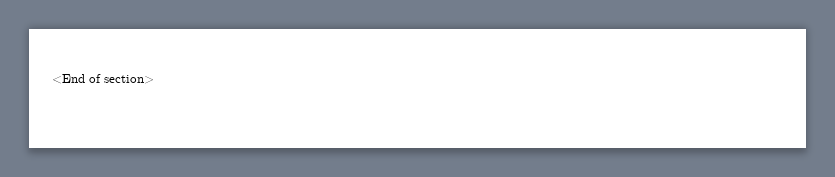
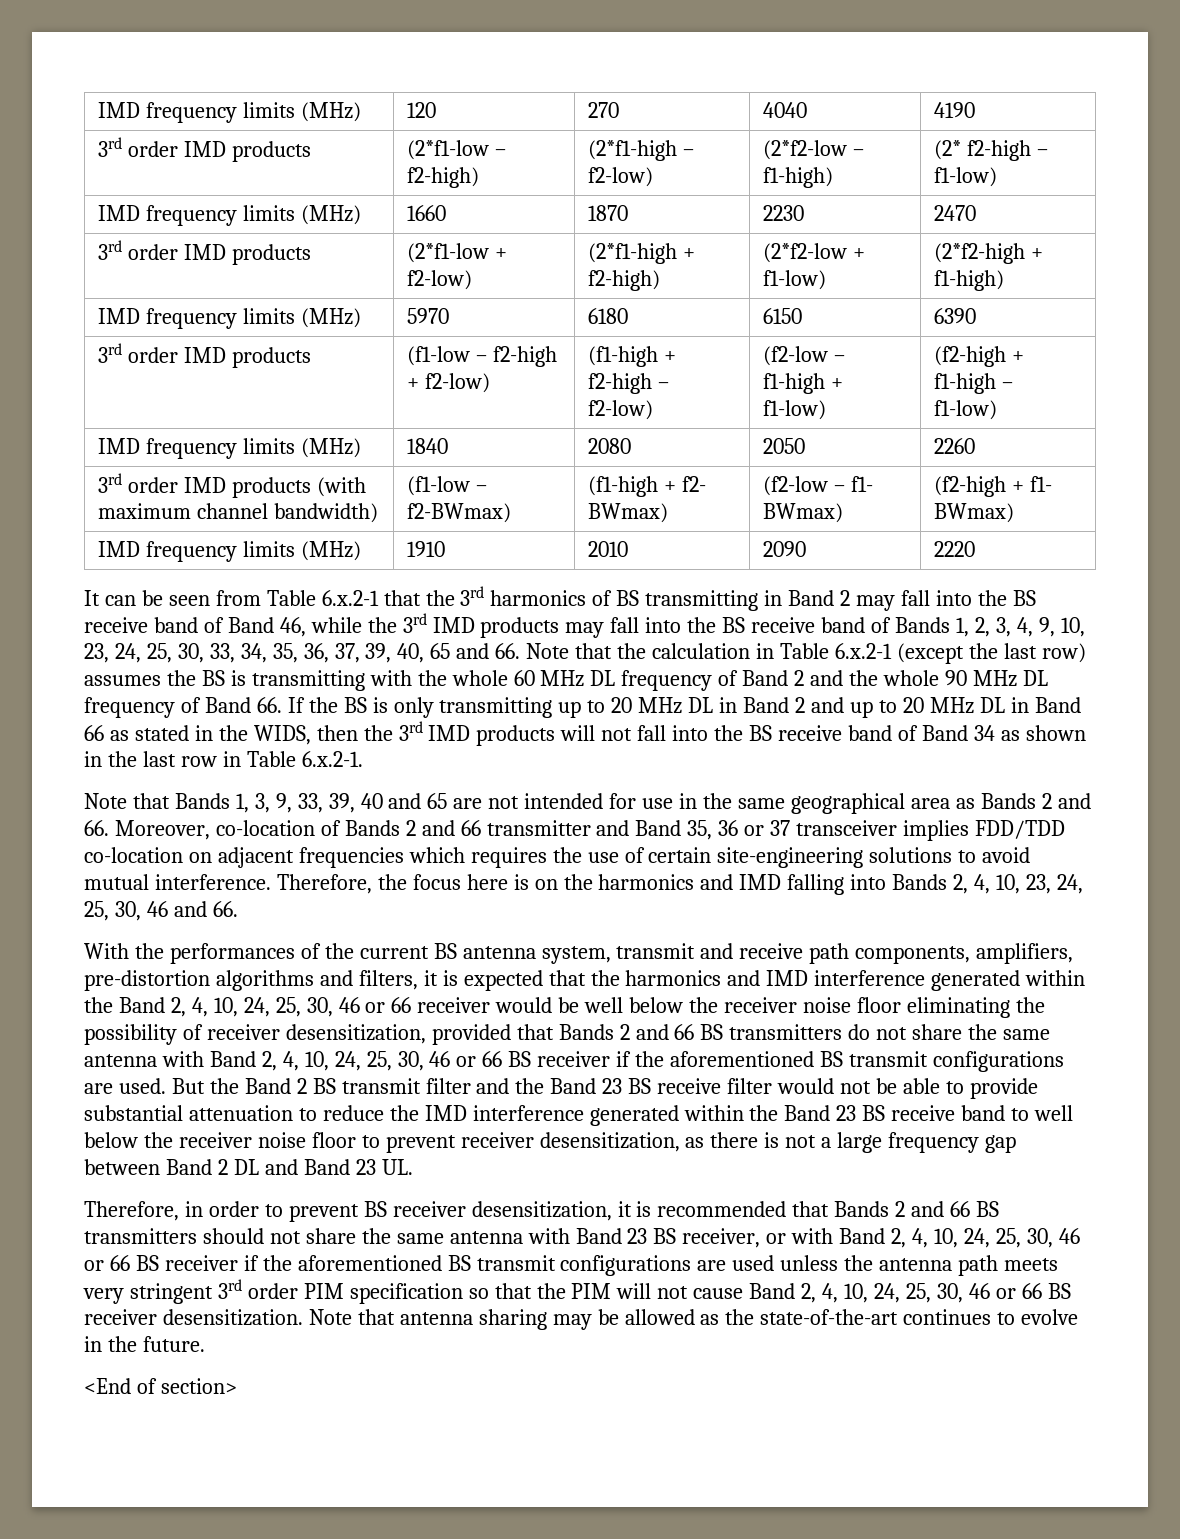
+ IMD frequency limits (MHz) | 120 | 270 | 4040 | 4190
+ 3rd order IMD products | (2*f1-low – f2-high) | (2*f1-high – f2-low) | (2*f2-low – f1-high) | (2* f2-high – f1-low)
+ IMD frequency limits (MHz) | 1660 | 1870 | 2230 | 2470
+ 3rd order IMD products | (2*f1-low + f2-low) | (2*f1-high + f2-high) | (2*f2-low + f1-low) | (2*f2-high + f1-high)
+ IMD frequency limits (MHz) | 5970 | 6180 | 6150 | 6390
+ 3rd order IMD products | (f1-low – f2-high + f2-low) | (f1-high + f2-high – f2-low) | (f2-low – f1-high + f1-low) | (f2-high + f1-high – f1-low)
+ IMD frequency limits (MHz) | 1840 | 2080 | 2050 | 2260
+ 3rd order IMD products (with maximum channel bandwidth) | (f1-low – f2-BWmax) | (f1-high + f2- BWmax) | (f2-low – f1- BWmax) | (f2-high + f1- BWmax)
+ IMD frequency limits (MHz) | 1910 | 2010 | 2090 | 2220
+ It can be seen from Table 6.x.2-1 that the 3rd harmonics of BS transmitting in Band 2 may fall into the BS receive band of Band 46, while the 3rd IMD products may fall into the BS receive band of Bands 1, 2, 3, 4, 9, 10, 23, 24, 25, 30, 33, 34, 35, 36, 37, 39, 40, 65 and 66. Note that the calculation in Table 6.x.2-1 (except the last row) assumes the BS is transmitting with the whole 60 MHz DL frequency of Band 2 and the whole 90 MHz DL frequency of Band 66. If the BS is only transmitting up to 20 MHz DL in Band 2 and up to 20 MHz DL in Band 66 as stated in the WIDS, then the 3rd IMD products will not fall into the BS receive band of Band 34 as shown in the last row in Table 6.x.2-1.
+ Note that Bands 1, 3, 9, 33, 39, 40 and 65 are not intended for use in the same geographical area as Bands 2 and 66. Moreover, co-location of Bands 2 and 66 transmitter and Band 35, 36 or 37 transceiver implies FDD/TDD co-location on adjacent frequencies which requires the use of certain site-engineering solutions to avoid mutual interference. Therefore, the focus here is on the harmonics and IMD falling into Bands 2, 4, 10, 23, 24, 25, 30, 46 and 66.
+ With the performances of the current BS antenna system, transmit and receive path components, amplifiers, pre-distortion algorithms and filters, it is expected that the harmonics and IMD interference generated within the Band 2, 4, 10, 24, 25, 30, 46 or 66 receiver would be well below the receiver noise floor eliminating the possibility of receiver desensitization, provided that Bands 2 and 66 BS transmitters do not share the same antenna with Band 2, 4, 10, 24, 25, 30, 46 or 66 BS receiver if the aforementioned BS transmit configurations are used. But the Band 2 BS transmit filter and the Band 23 BS receive filter would not be able to provide substantial attenuation to reduce the IMD interference generated within the Band 23 BS receive band to well below the receiver noise floor to prevent receiver desensitization, as there is not a large frequency gap between Band 2 DL and Band 23 UL.
+ Therefore, in order to prevent BS receiver desensitization, it is recommended that Bands 2 and 66 BS transmitters should not share the same antenna with Band 23 BS receiver, or with Band 2, 4, 10, 24, 25, 30, 46 or 66 BS receiver if the aforementioned BS transmit configurations are used unless the antenna path meets very stringent 3rd order PIM specification so that the PIM will not cause Band 2, 4, 10, 24, 25, 30, 46 or 66 BS receiver desensitization. Note that antenna sharing may be allowed as the state-of-the-art continues to evolve in the future.

